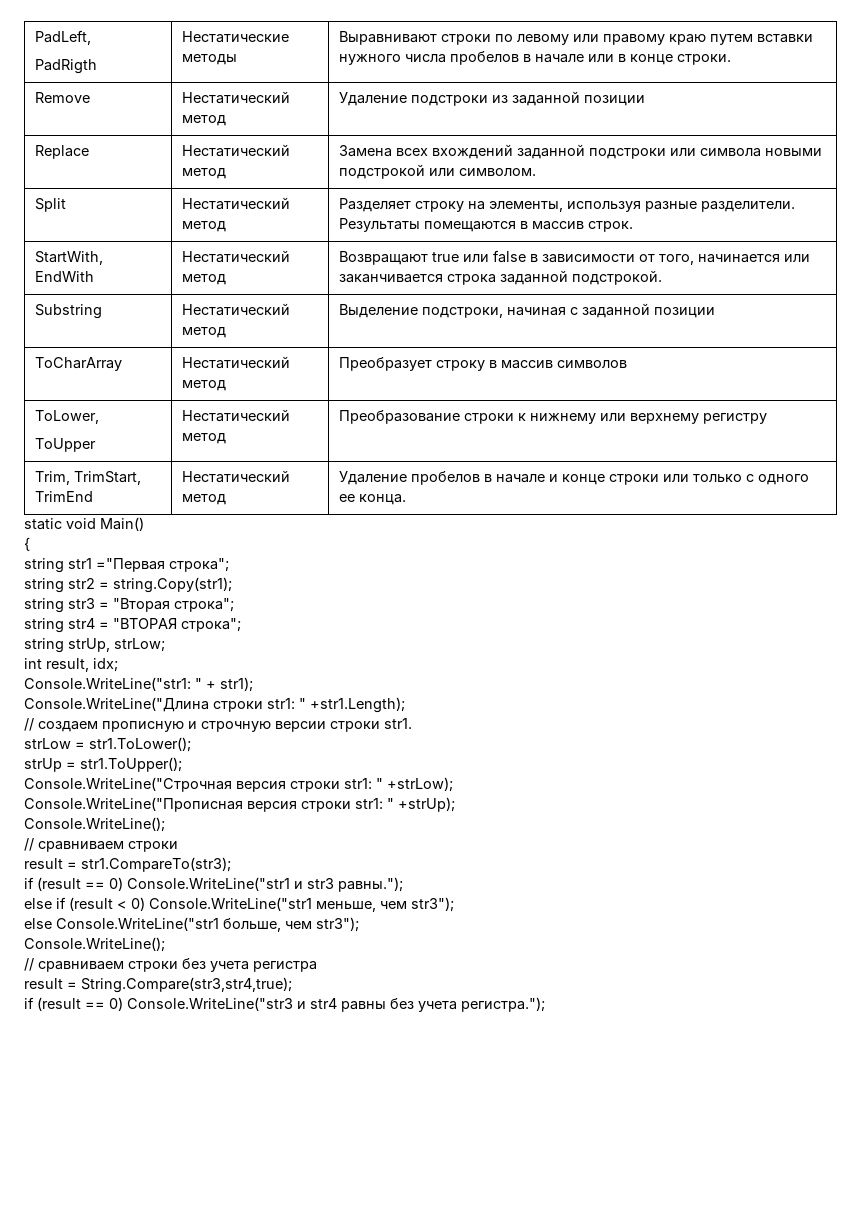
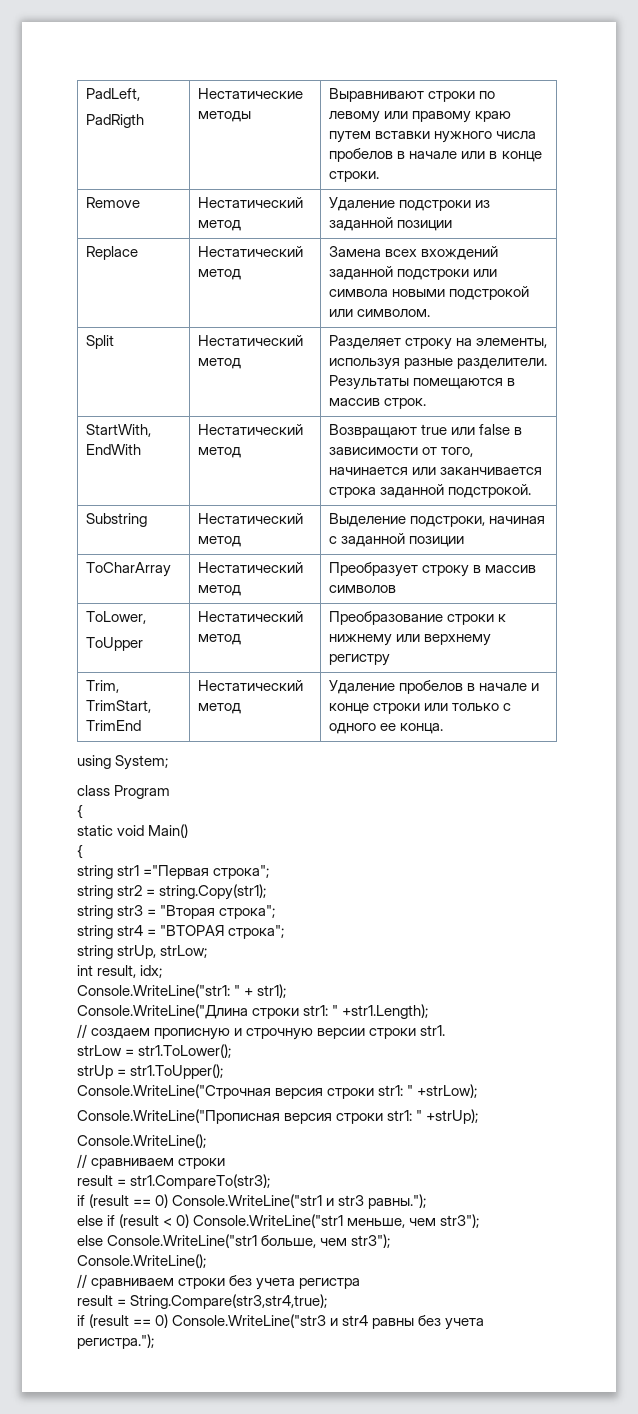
+ using System;
+ class Program
+ {

